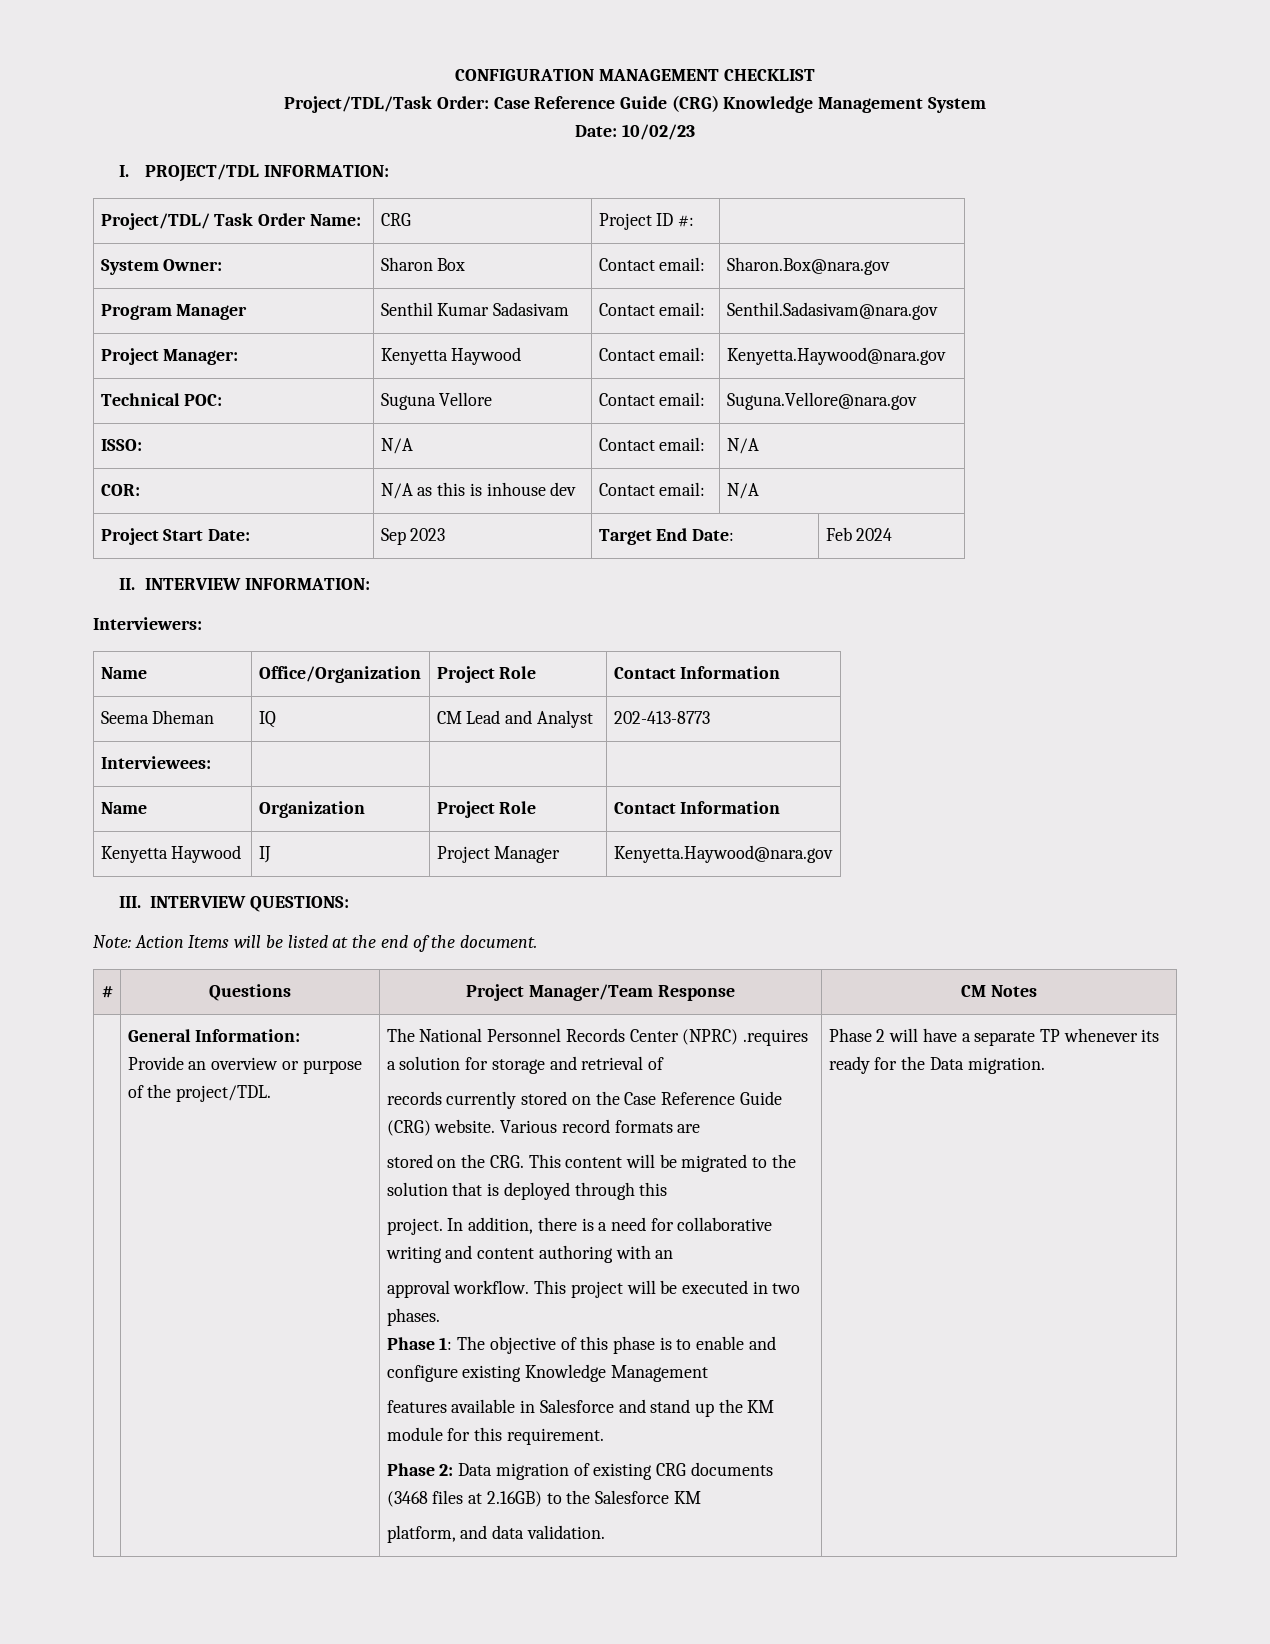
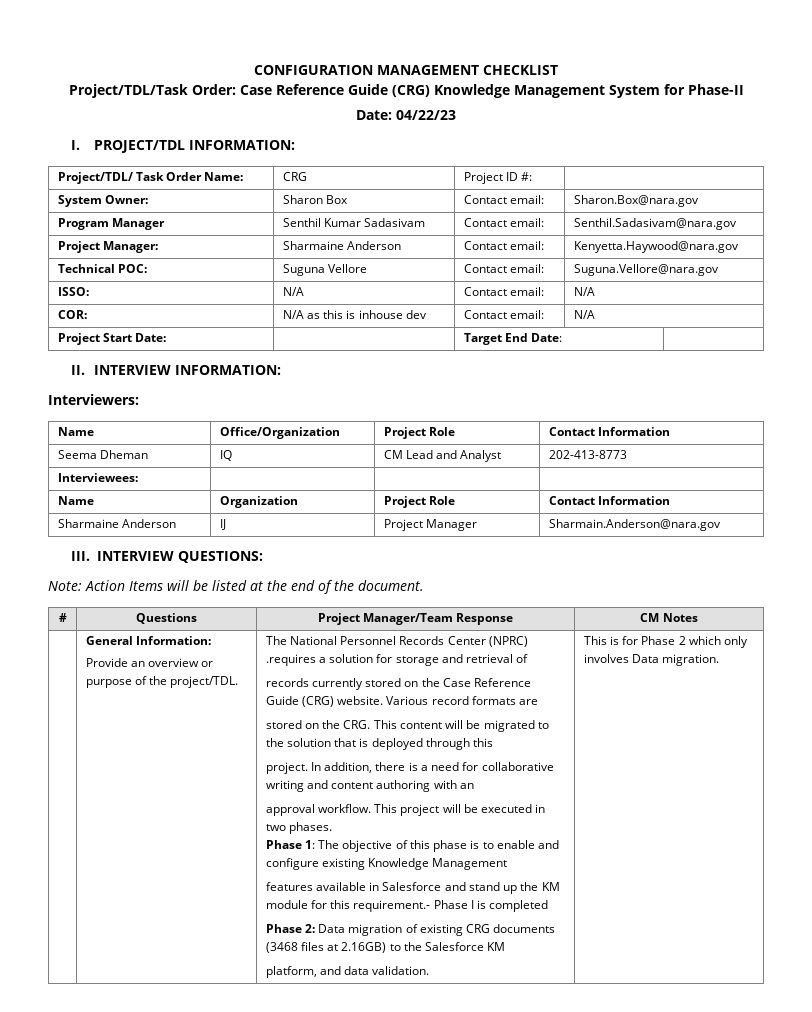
- Project/TDL/Task Order: Case Reference Guide (CRG) Knowledge Management System
- Date: 10/02/23
+ Project/TDL/Task Order: Case Reference Guide (CRG) Knowledge Management System for Phase-II
+ Date: 04/22/23
- Project Manager: | Kenyetta Haywood | Contact email: | Kenyetta.Haywood@nara.gov
+ Project Manager: | Sharmaine Anderson | Contact email: | Kenyetta.Haywood@nara.gov
- Project Start Date: | Sep 2023 | Target End Date: | Feb 2024
+ Project Start Date: | | Target End Date: |
- Kenyetta Haywood | IJ | Project Manager | Kenyetta.Haywood@nara.gov
+ Sharmaine Anderson | IJ | Project Manager | Sharmain.Anderson@nara.gov
- features available in Salesforce and stand up the KM module for this requirement.
+ features available in Salesforce and stand up the KM module for this requirement.- Phase I is completed
- Phase 2 will have a separate TP whenever its ready for the Data migration.
+ This is for Phase 2 which only involves Data migration.

